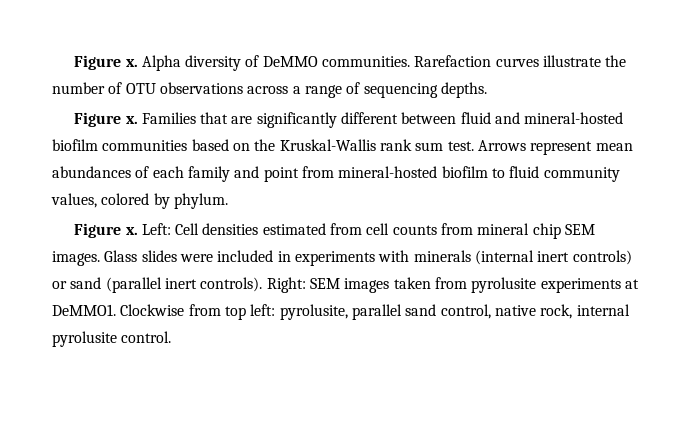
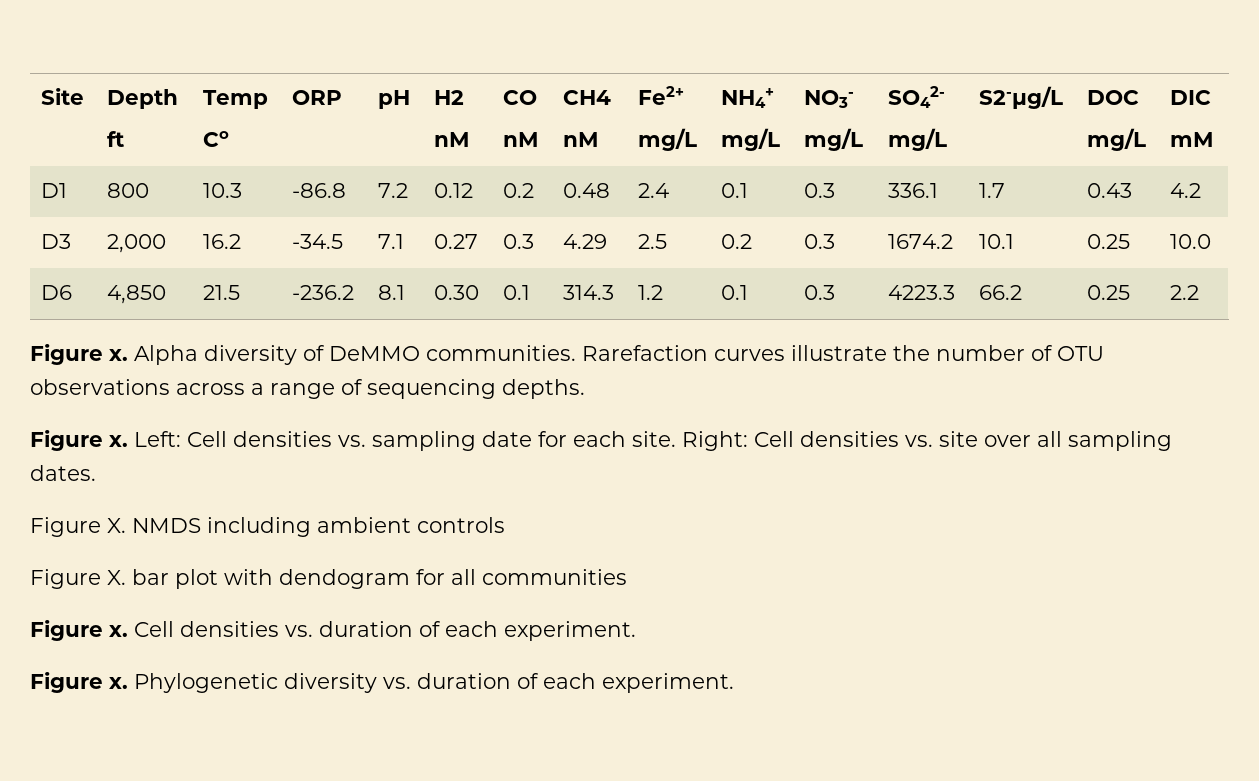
+ Site | Depth
+ ft | Temp
+ Co | ORP | pH | H2
+ nM | CO
+ nM | CH4
+ nM | Fe2+
+ mg/L | NH4+
+ mg/L | NO3-
+ mg/L | SO42-
+ mg/L | S2-μg/L | DOC
+ mg/L | DIC
+ mM
+ D1 | 800 | 10.3 | -86.8 | 7.2 | 0.12 | 0.2 | 0.48 | 2.4 | 0.1 | 0.3 | 336.1 | 1.7 | 0.43 | 4.2
+ D3 | 2,000 | 16.2 | -34.5 | 7.1 | 0.27 | 0.3 | 4.29 | 2.5 | 0.2 | 0.3 | 1674.2 | 10.1 | 0.25 | 10.0
+ D6 | 4,850 | 21.5 | -236.2 | 8.1 | 0.30 | 0.1 | 314.3 | 1.2 | 0.1 | 0.3 | 4223.3 | 66.2 | 0.25 | 2.2
- Families that are significantly different between fluid and mineral-hosted biofilm communities based on the Kruskal-Wallis rank sum test. Arrows represent mean abundances of each family and point from mineral-hosted biofilm to fluid community values, colored by phylum.
- Figure x. Left: Cell densities estimated from cell counts from mineral chip SEM images. Glass slides were included in experiments with minerals (internal inert controls) or sand (parallel inert controls). Right: SEM images taken from pyrolusite experiments at DeMMO1. Clockwise from top left: pyrolusite, parallel sand control, native rock, internal pyrolusite control.
+ Left: Cell densities vs. sampling date for each site. Right: Cell densities vs. site over all sampling dates.
+ Figure X. NMDS including ambient controls
+ Figure X. bar plot with dendogram for all communities
+ Figure x. Cell densities vs. duration of each experiment.
+ Figure x. Phylogenetic diversity vs. duration of each experiment.

